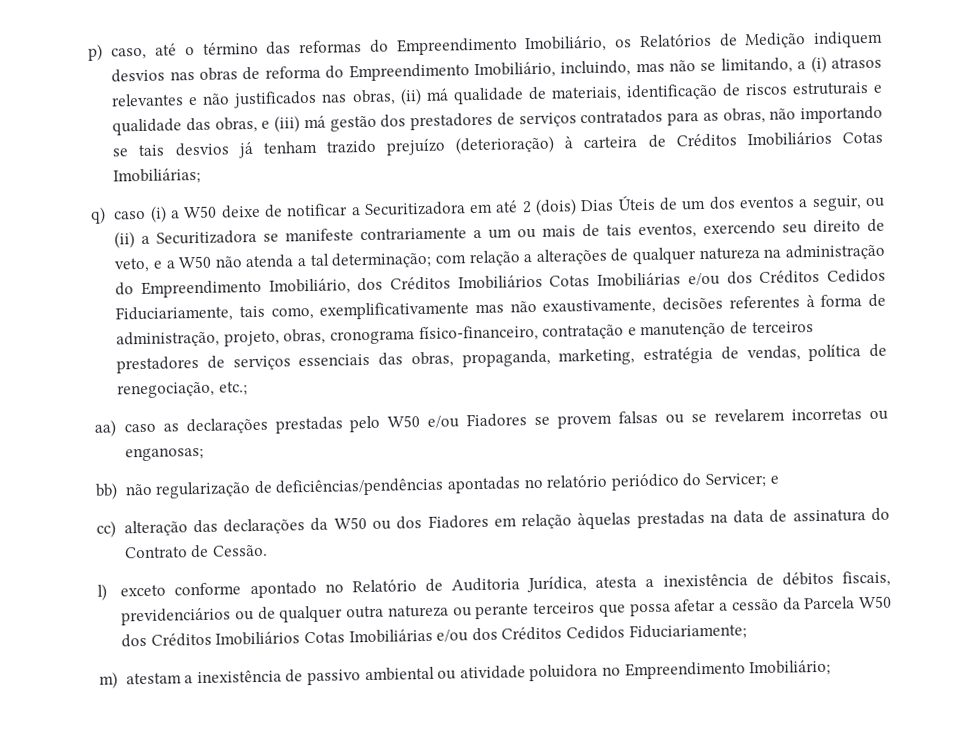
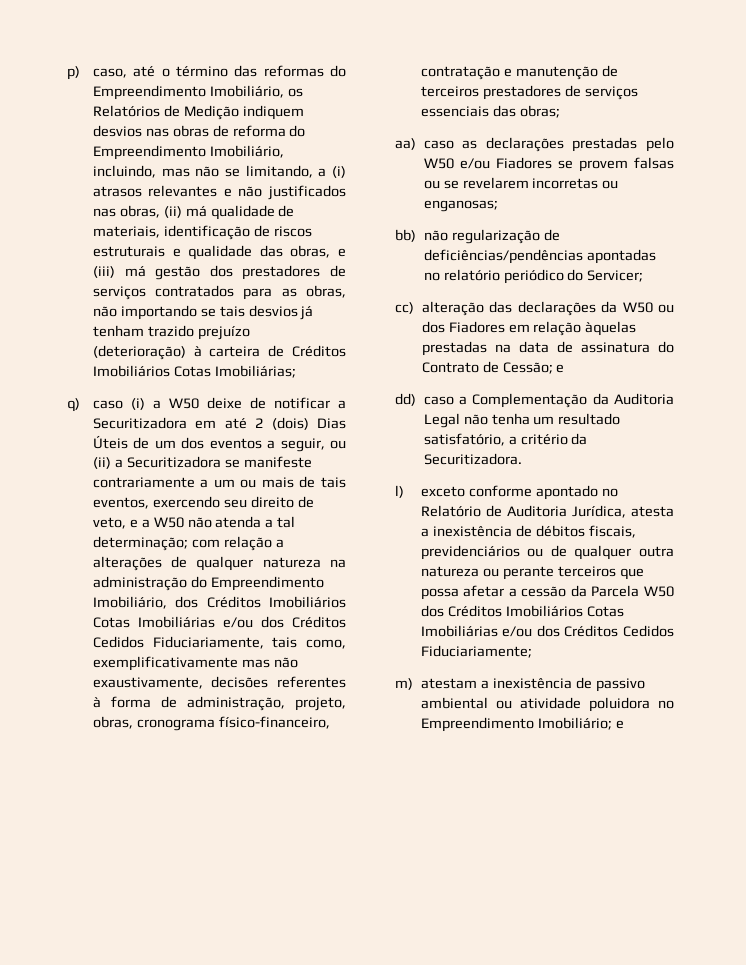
- com relação a alterações de qualquer natureza na administração do Empreendimento Imobiliário, dos Créditos Imobiliários Cotas Imobiliárias e/ou dos Créditos Cedidos Fiduciariamente, tais como, exemplificativamente mas não exaustivamente, decisões referentes à forma de administração, projeto, obras, cronograma físico-financeiro, contratação e manutenção de terceiros prestadores de serviços essenciais das obras, propaganda, marketing, estratégia de vendas, política de renegociação, etc.;
+ com relação a alterações de qualquer natureza na administração do Empreendimento Imobiliário, dos Créditos Imobiliários Cotas Imobiliárias e/ou dos Créditos Cedidos Fiduciariamente, tais como, exemplificativamente mas não exaustivamente, decisões referentes à forma de administração, projeto, obras, cronograma físico-financeiro, contratação e manutenção de terceiros prestadores de serviços essenciais das obras;
- bb) não regularização de deficiências/pendências apontadas no relatório periódico do Servicer; e
+ bb) não regularização de deficiências/pendências apontadas no relatório periódico do Servicer;
- cc) alteração das declarações da W50 ou dos Fiadores em relação àquelas prestadas na data de assinatura do Contrato de Cessão.
+ cc) alteração das declarações da W50 ou dos Fiadores em relação àquelas prestadas na data de assinatura do Contrato de Cessão; e
+ dd) caso a Complementação da Auditoria Legal não tenha um resultado satisfatório, a critério da Securitizadora.
- m) atestam a inexistência de passivo ambiental ou atividade poluidora no Empreendimento Imobiliário;
+ m) atestam a inexistência de passivo ambiental ou atividade poluidora no Empreendimento Imobiliário; e

